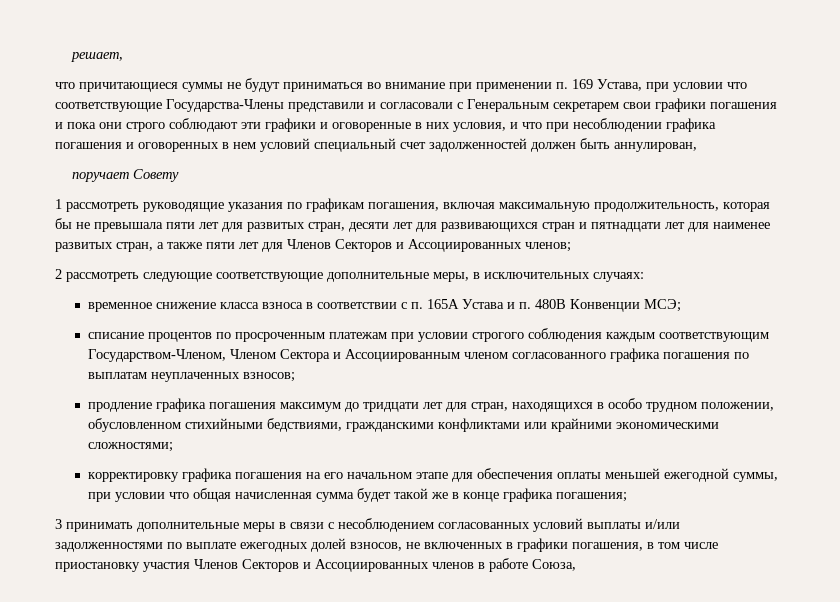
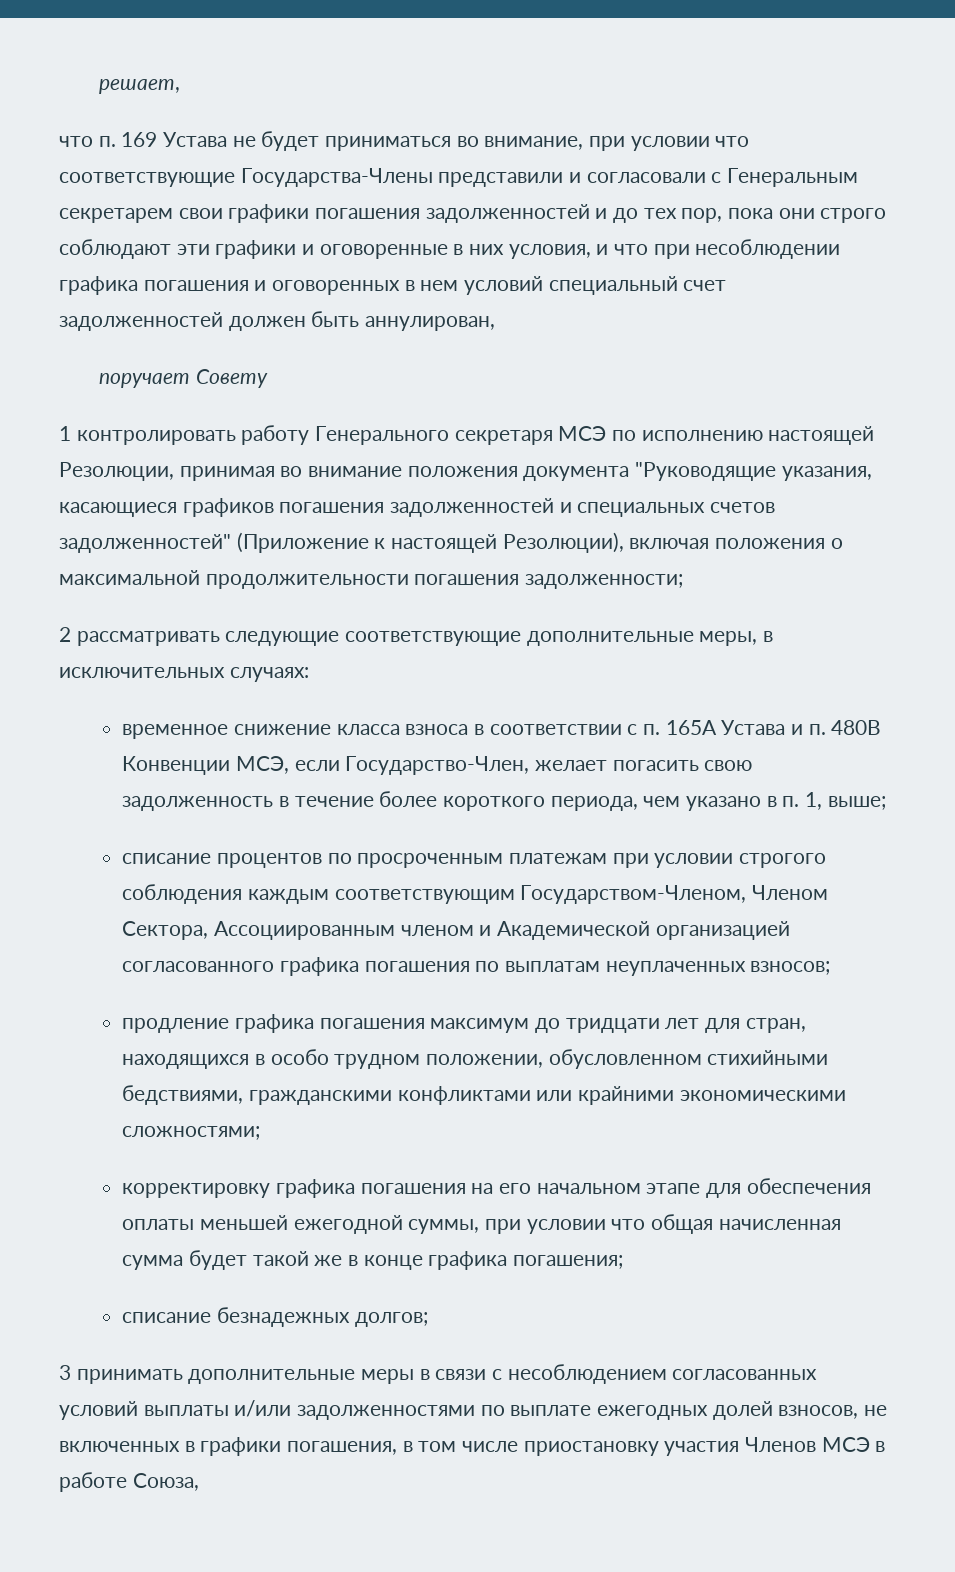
- что причитающиеся суммы не будут приниматься во внимание при применении п. 169 Устава, при условии что соответствующие Государства-Члены представили и согласовали с Генеральным секретарем свои графики погашения и пока они строго соблюдают эти графики и оговоренные в них условия, и что при несоблюдении графика погашения и оговоренных в нем условий специальный счет задолженностей должен быть аннулирован,
+ что п. 169 Устава не будет приниматься во внимание, при условии что соответствующие Государства-Члены представили и согласовали с Генеральным секретарем свои графики погашения задолженностей и до тех пор, пока они строго соблюдают эти графики и оговоренные в них условия, и что при несоблюдении графика погашения и оговоренных в нем условий специальный счет задолженностей должен быть аннулирован,
- 1 рассмотреть руководящие указания по графикам погашения, включая максимальную продолжительность, которая бы не превышала пяти лет для развитых стран, десяти лет для развивающихся стран и пятнадцати лет для наименее развитых стран, а также пяти лет для Членов Секторов и Ассоциированных членов;
+ 1 контролировать работу Генерального секретаря МСЭ по исполнению настоящей Резолюции, принимая во внимание положения документа "Руководящие указания, касающиеся графиков погашения задолженностей и специальных счетов задолженностей" (Приложение к настоящей Резолюции), включая положения о максимальной продолжительности погашения задолженности;
- 2 рассмотреть следующие соответствующие дополнительные меры, в исключительных случаях:
+ 2 рассматривать следующие соответствующие дополнительные меры, в исключительных случаях:
- временное снижение класса взноса в соответствии с п. 165А Устава и п. 480В Конвенции МСЭ;
+ временное снижение класса взноса в соответствии с п. 165А Устава и п. 480В Конвенции МСЭ, если Государство-Член, желает погасить свою задолженность в течение более короткого периода, чем указано в п. 1, выше;
- списание процентов по просроченным платежам при условии строгого соблюдения каждым соответствующим Государством-Членом, Членом Сектора и Ассоциированным членом согласованного графика погашения по выплатам неуплаченных взносов;
+ списание процентов по просроченным платежам при условии строгого соблюдения каждым соответствующим Государством-Членом, Членом Сектора, Ассоциированным членом и Академической организацией согласованного графика погашения по выплатам неуплаченных взносов;
+ списание безнадежных долгов;
- 3 принимать дополнительные меры в связи с несоблюдением согласованных условий выплаты и/или задолженностями по выплате ежегодных долей взносов, не включенных в графики погашения, в том числе приостановку участия Членов Секторов и Ассоциированных членов в работе Союза,
+ 3 принимать дополнительные меры в связи с несоблюдением согласованных условий выплаты и/или задолженностями по выплате ежегодных долей взносов, не включенных в графики погашения, в том числе приостановку участия Членов МСЭ в работе Союза,

